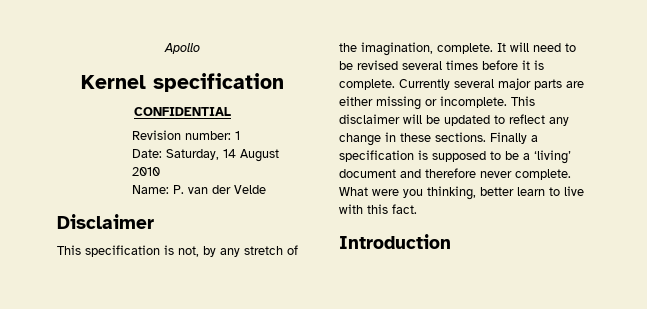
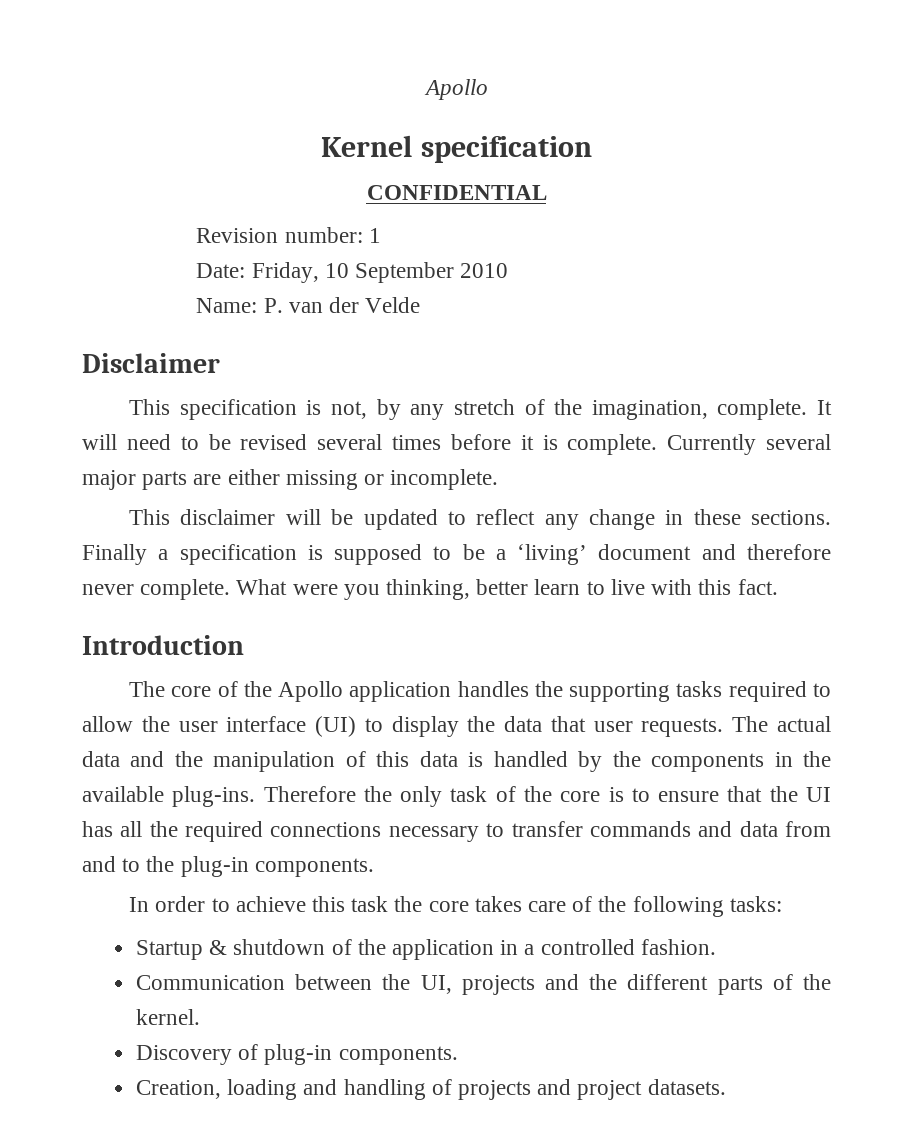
- Date: Saturday, 14 August 2010
+ Date: Friday, 10 September 2010
- Currently several major parts are either missing or incomplete. This disclaimer will be updated to reflect any change in these sections.
+ Currently several major parts are either missing or incomplete.
+ This disclaimer will be updated to reflect any change in these sections.
+ The core of the Apollo application handles the supporting tasks required to allow the user interface (UI) to display the data that user requests. The actual data and the manipulation of this data is handled by the components in the available plug-ins. Therefore the only task of the core is to ensure that the UI has all the required connections necessary to transfer commands and data from and to the plug-in components.
+ In order to achieve this task the core takes care of the following tasks:
+ Startup & shutdown of the application in a controlled fashion.
+ Communication between the UI, projects and the different parts of the kernel.
+ Discovery of plug-in components.
+ Creation, loading and handling of projects and project datasets.

